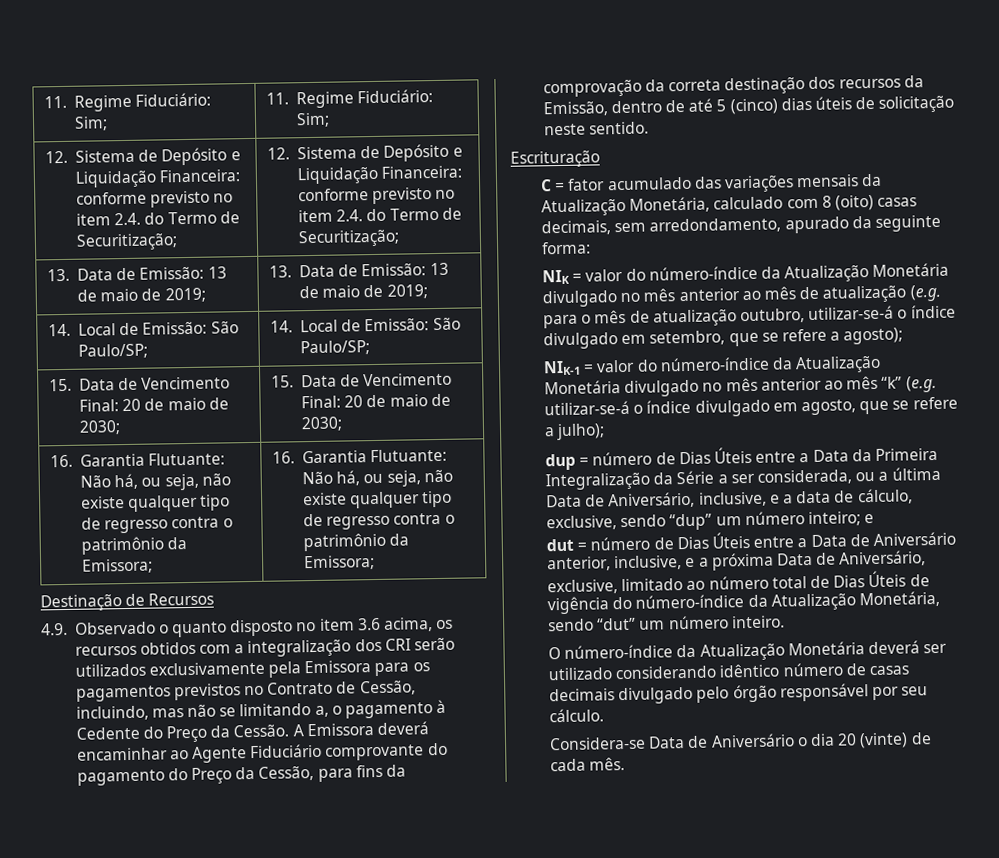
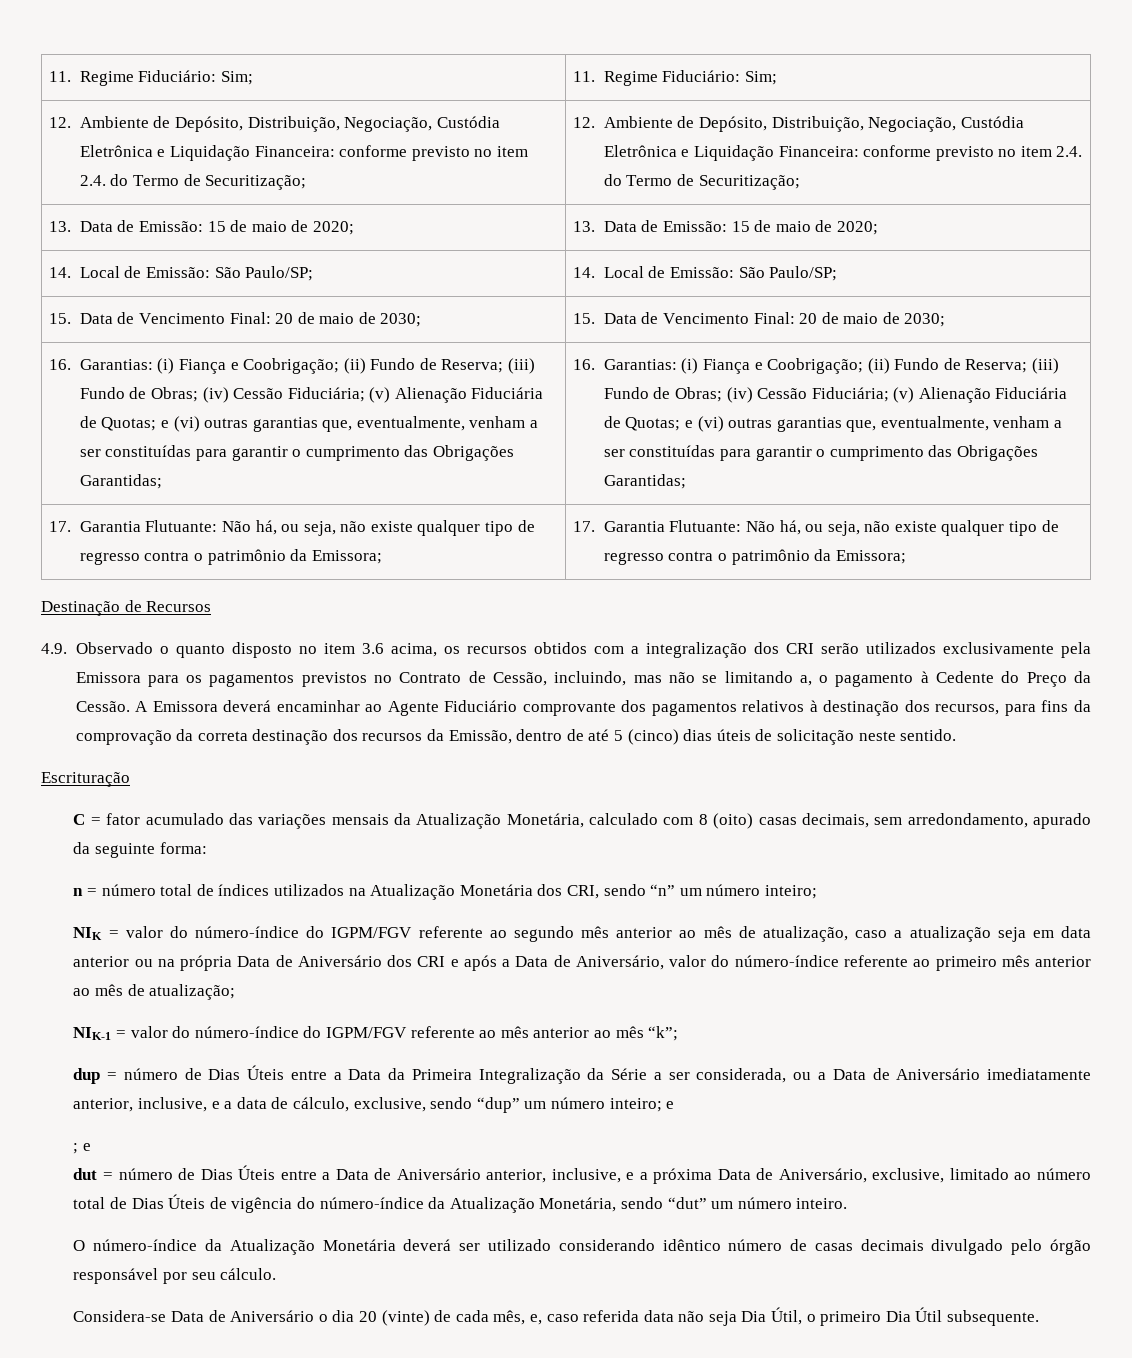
- 12. Sistema de Depósito e Liquidação Financeira: conforme previsto no item 2.4. do Termo de Securitização; | 12. Sistema de Depósito e Liquidação Financeira: conforme previsto no item 2.4. do Termo de Securitização;
+ 12. Ambiente de Depósito, Distribuição, Negociação, Custódia Eletrônica e Liquidação Financeira: conforme previsto no item 2.4. do Termo de Securitização; | 12. Ambiente de Depósito, Distribuição, Negociação, Custódia Eletrônica e Liquidação Financeira: conforme previsto no item 2.4. do Termo de Securitização;
- 13. Data de Emissão: 13 de maio de 2019; | 13. Data de Emissão: 13 de maio de 2019;
+ 13. Data de Emissão: 15 de maio de 2020; | 13. Data de Emissão: 15 de maio de 2020;
- 16. Garantia Flutuante: Não há, ou seja, não existe qualquer tipo de regresso contra o patrimônio da Emissora; | 16. Garantia Flutuante: Não há, ou seja, não existe qualquer tipo de regresso contra o patrimônio da Emissora;
+ 16. Garantias: (i) Fiança e Coobrigação; (ii) Fundo de Reserva; (iii) Fundo de Obras; (iv) Cessão Fiduciária; (v) Alienação Fiduciária de Quotas; e (vi) outras garantias que, eventualmente, venham a ser constituídas para garantir o cumprimento das Obrigações Garantidas; | 16. Garantias: (i) Fiança e Coobrigação; (ii) Fundo de Reserva; (iii) Fundo de Obras; (iv) Cessão Fiduciária; (v) Alienação Fiduciária de Quotas; e (vi) outras garantias que, eventualmente, venham a ser constituídas para garantir o cumprimento das Obrigações Garantidas;
+ 17. Garantia Flutuante: Não há, ou seja, não existe qualquer tipo de regresso contra o patrimônio da Emissora; | 17. Garantia Flutuante: Não há, ou seja, não existe qualquer tipo de regresso contra o patrimônio da Emissora;
- A Emissora deverá encaminhar ao Agente Fiduciário comprovante do pagamento do Preço da Cessão, para fins da comprovação da correta destinação dos recursos da Emissão, dentro de até 5 (cinco) dias úteis de solicitação neste sentido.
+ A Emissora deverá encaminhar ao Agente Fiduciário comprovante dos pagamentos relativos à destinação dos recursos, para fins da comprovação da correta destinação dos recursos da Emissão, dentro de até 5 (cinco) dias úteis de solicitação neste sentido.
+ n = número total de índices utilizados na Atualização Monetária dos CRI, sendo “n” um número inteiro;
- NIK = valor do número-índice da Atualização Monetária divulgado no mês anterior ao mês de atualização (e.g. para o mês de atualização outubro, utilizar-se-á o índice divulgado em setembro, que se refere a agosto);
+ NIK = valor do número-índice do IGPM/FGV referente ao segundo mês anterior ao mês de atualização, caso a atualização seja em data anterior ou na própria Data de Aniversário dos CRI e após a Data de Aniversário, valor do número-índice referente ao primeiro mês anterior ao mês de atualização;
- NIK-1 = valor do número-índice da Atualização Monetária divulgado no mês anterior ao mês “k” (e.g. utilizar-se-á o índice divulgado em agosto, que se refere a julho);
+ NIK-1 = valor do número-índice do IGPM/FGV referente ao mês anterior ao mês “k”;
- dup = número de Dias Úteis entre a Data da Primeira Integralização da Série a ser considerada, ou a última Data de Aniversário, inclusive, e a data de cálculo, exclusive, sendo “dup” um número inteiro; e
+ dup = número de Dias Úteis entre a Data da Primeira Integralização da Série a ser considerada, ou a Data de Aniversário imediatamente anterior, inclusive, e a data de cálculo, exclusive, sendo “dup” um número inteiro; e
+ ; e
- Considera-se Data de Aniversário o dia 20 (vinte) de cada mês.
+ Considera-se Data de Aniversário o dia 20 (vinte) de cada mês, e, caso referida data não seja Dia Útil, o primeiro Dia Útil subsequente.

